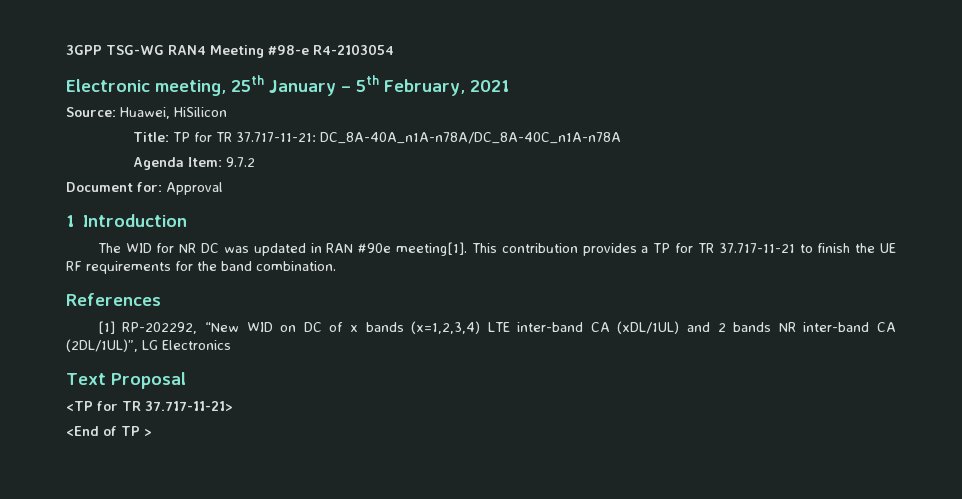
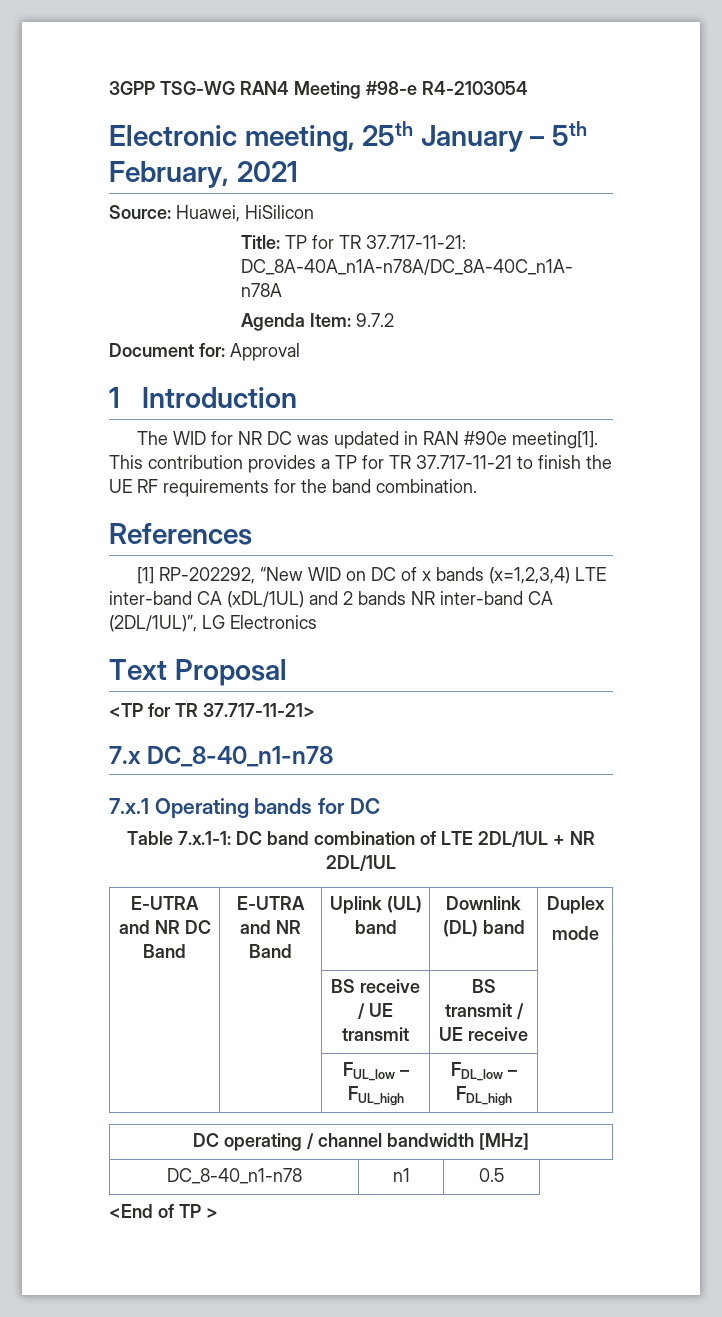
+ 7.x DC_8-40_n1-n78
+ 7.x.1 Operating bands for DC
+ Table 7.x.1-1: DC band combination of LTE 2DL/1UL + NR 2DL/1UL
+ E-UTRA and NR DC Band | E-UTRA and NR Band | Uplink (UL) band | Downlink (DL) band | Duplex
+ mode
+ | | BS receive / UE transmit | BS transmit / UE receive |
+ | | FUL_low – FUL_high | FDL_low – FDL_high |
+ DC operating / channel bandwidth [MHz]
+ DC_8-40_n1-n78 | n1 | 0.5

